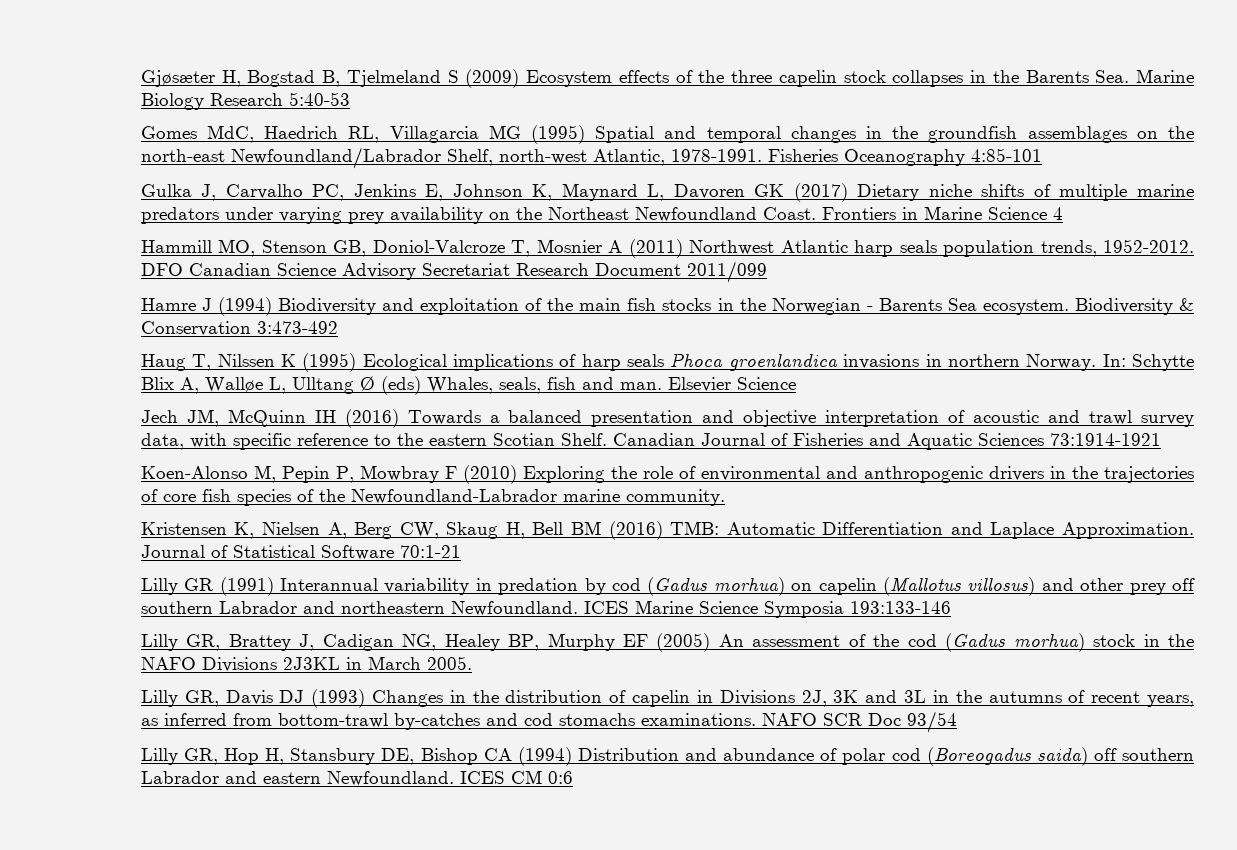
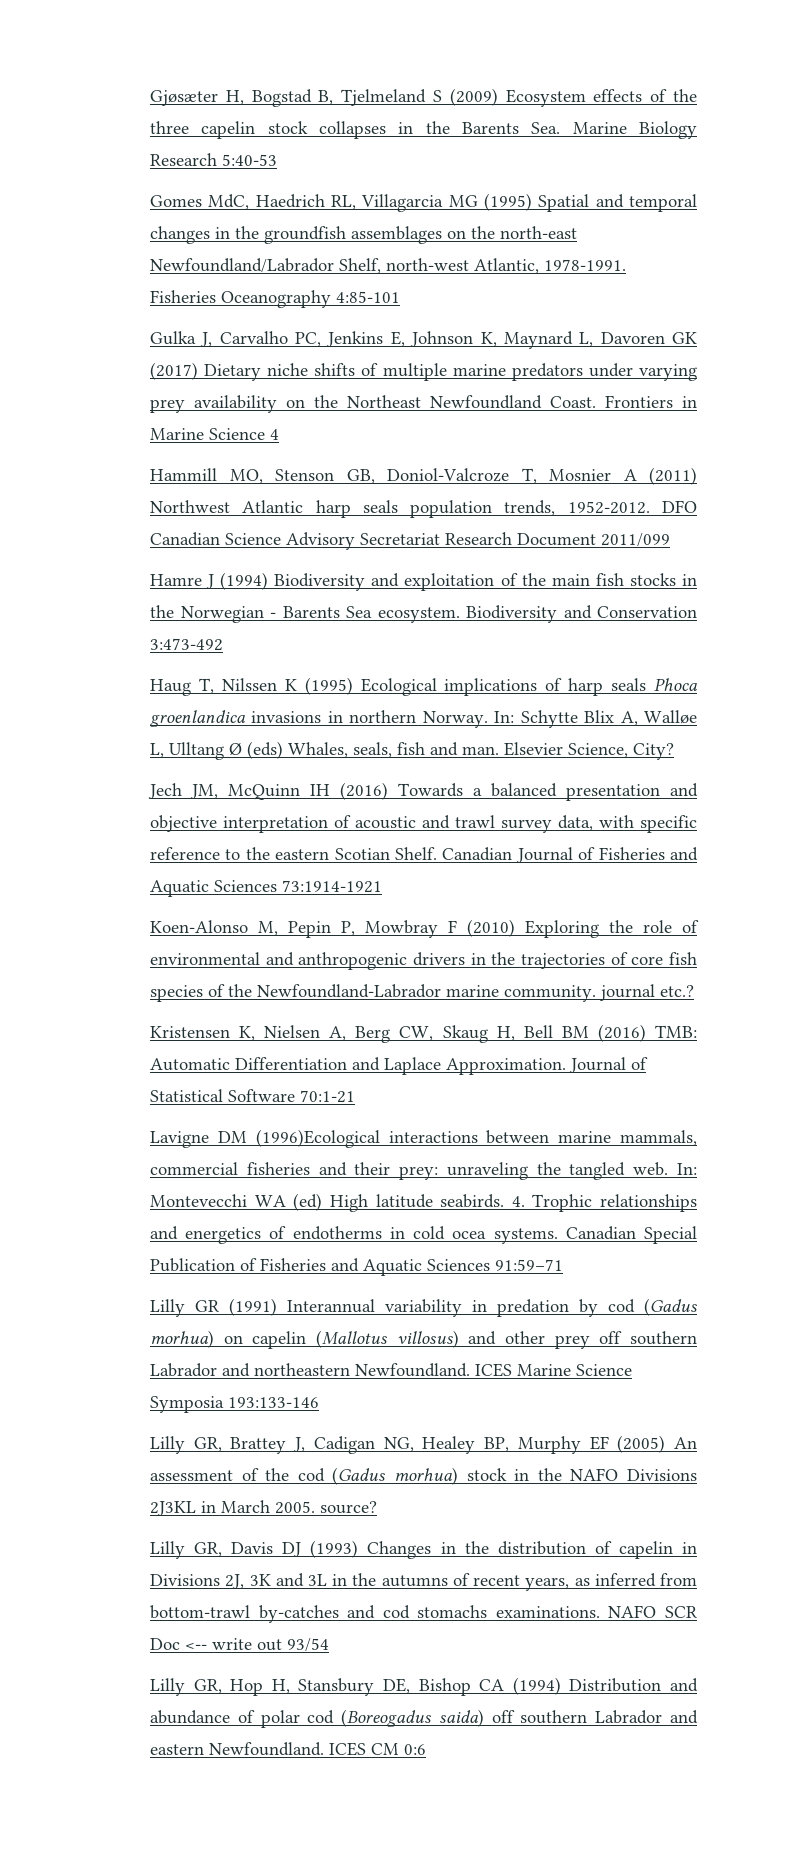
- Biodiversity & Conservation 3:473-492
+ Biodiversity and Conservation 3:473-492
- Elsevier Science
+ Elsevier Science, City?
- Koen-Alonso M, Pepin P, Mowbray F (2010) Exploring the role of environmental and anthropogenic drivers in the trajectories of core fish species of the Newfoundland-Labrador marine community.
+ Koen-Alonso M, Pepin P, Mowbray F (2010) Exploring the role of environmental and anthropogenic drivers in the trajectories of core fish species of the Newfoundland-Labrador marine community. journal etc.?
+ Lavigne DM (1996)Ecological interactions between marine mammals, commercial fisheries and their prey: unraveling the tangled web. In: Montevecchi WA (ed) High latitude seabirds. 4. Trophic relationships and energetics of endotherms in cold ocea systems. Canadian Special Publication of Fisheries and Aquatic Sciences 91:59–71
- Lilly GR, Brattey J, Cadigan NG, Healey BP, Murphy EF (2005) An assessment of the cod (Gadus morhua) stock in the NAFO Divisions 2J3KL in March 2005.
+ Lilly GR, Brattey J, Cadigan NG, Healey BP, Murphy EF (2005) An assessment of the cod (Gadus morhua) stock in the NAFO Divisions 2J3KL in March 2005. source?
- NAFO SCR Doc 93/54
+ NAFO SCR Doc <-- write out 93/54

